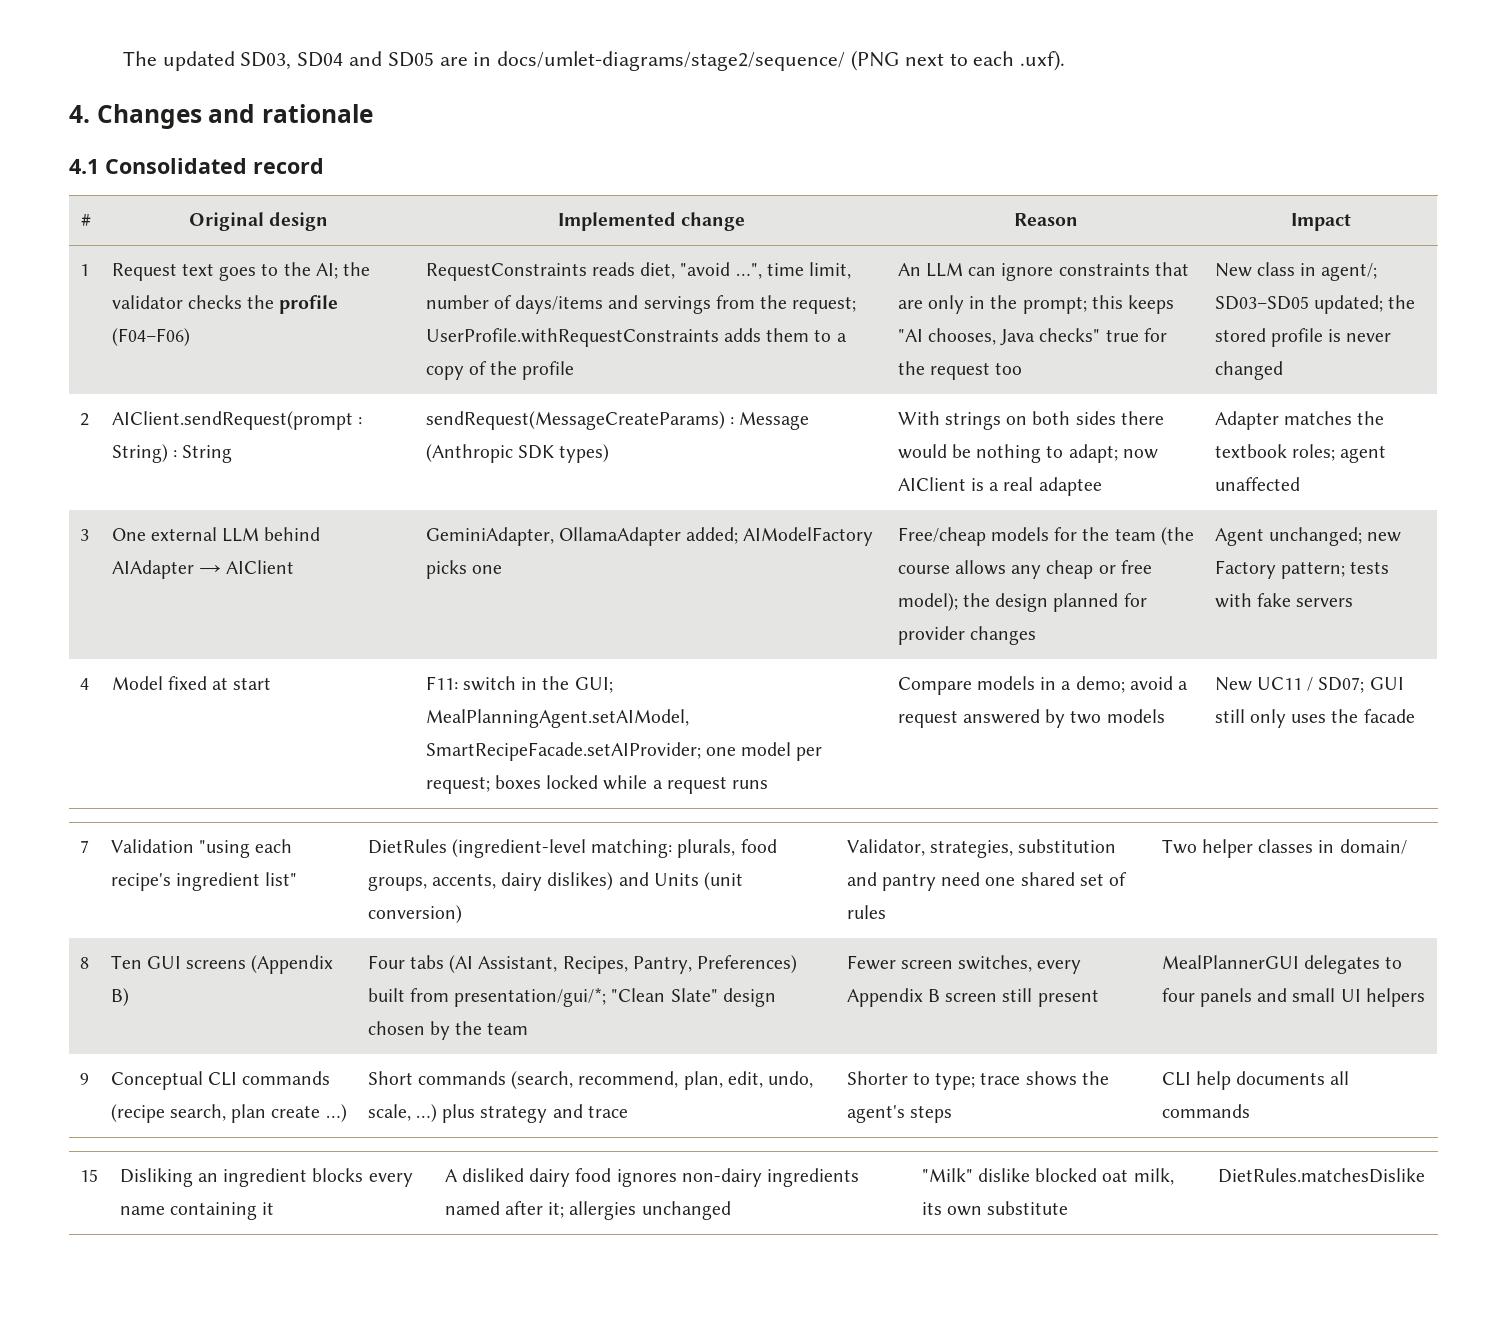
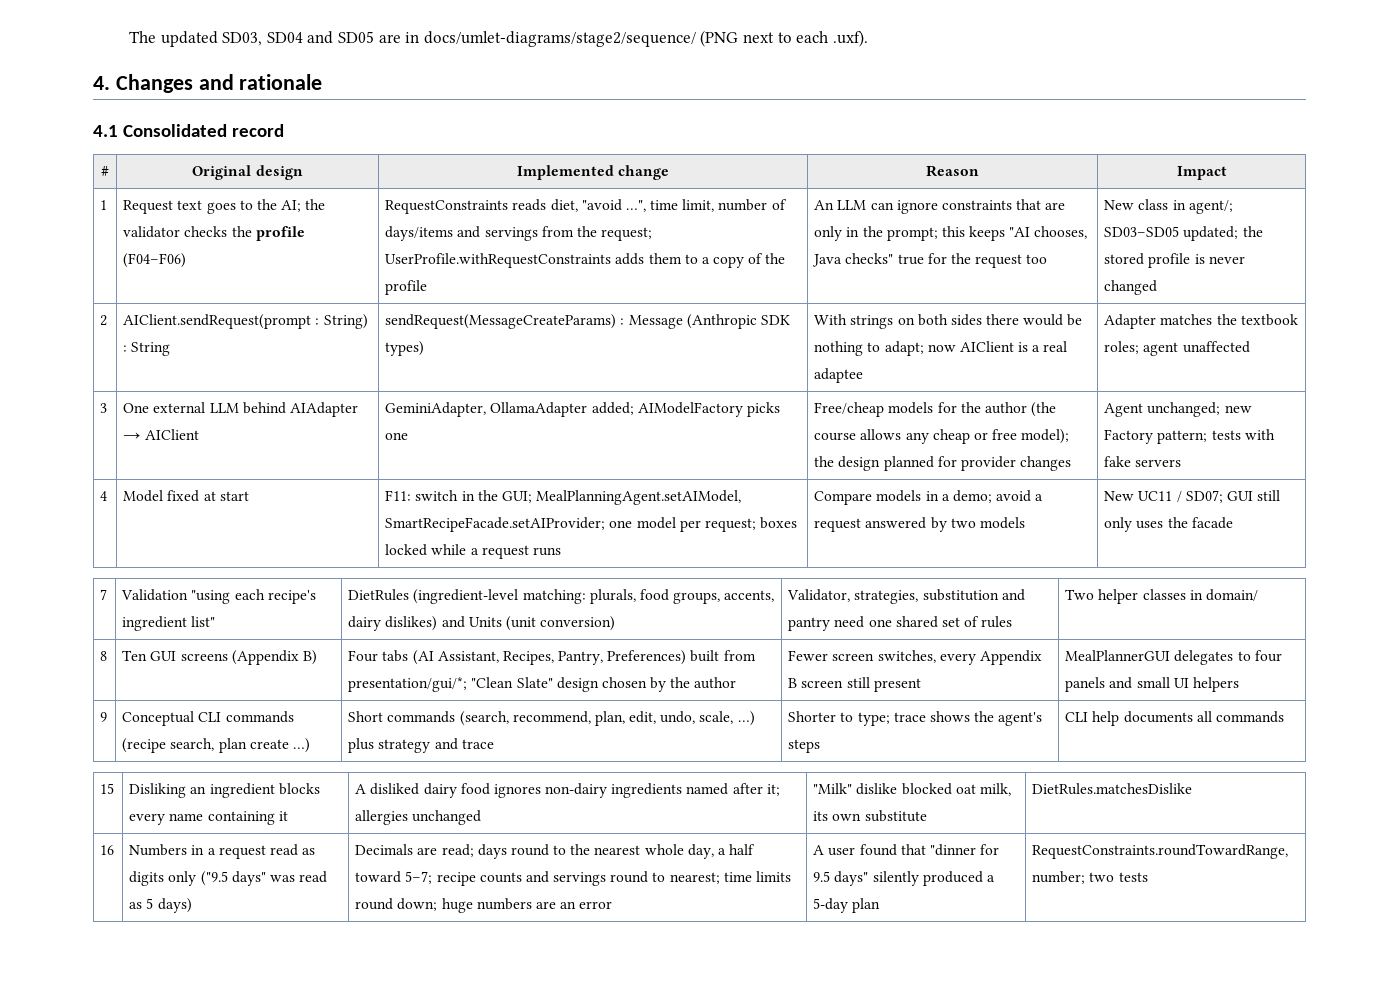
- Free/cheap models for the team (the course allows any cheap or free model); the design planned for provider changes
+ Free/cheap models for the author (the course allows any cheap or free model); the design planned for provider changes
- Four tabs (AI Assistant, Recipes, Pantry, Preferences) built from presentation/gui/*; "Clean Slate" design chosen by the team
+ Four tabs (AI Assistant, Recipes, Pantry, Preferences) built from presentation/gui/*; "Clean Slate" design chosen by the author
+ 16 | Numbers in a request read as digits only ("9.5 days" was read as 5 days) | Decimals are read; days round to the nearest whole day, a half toward 5–7; recipe counts and servings round to nearest; time limits round down; huge numbers are an error | A user found that "dinner for 9.5 days" silently produced a 5-day plan | RequestConstraints.roundTowardRange, number; two tests

